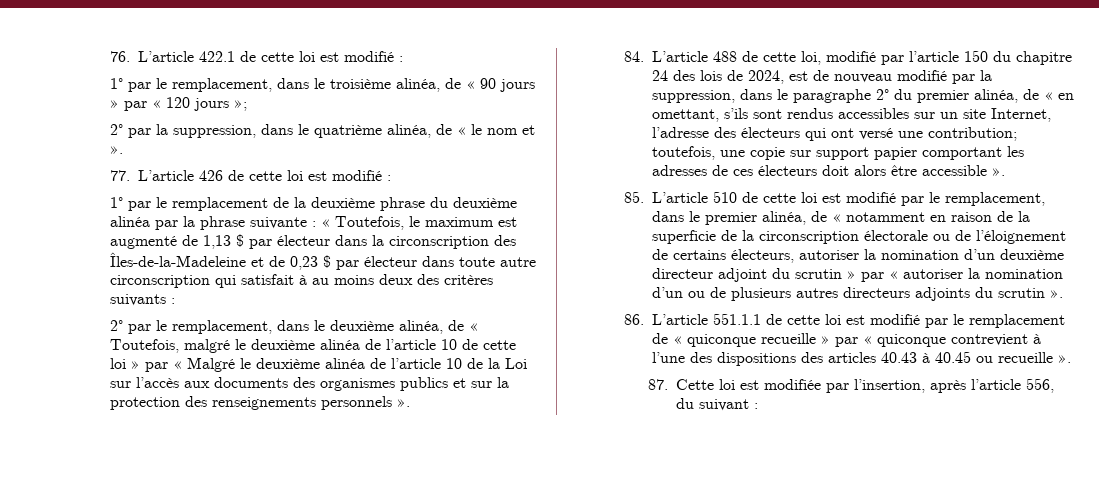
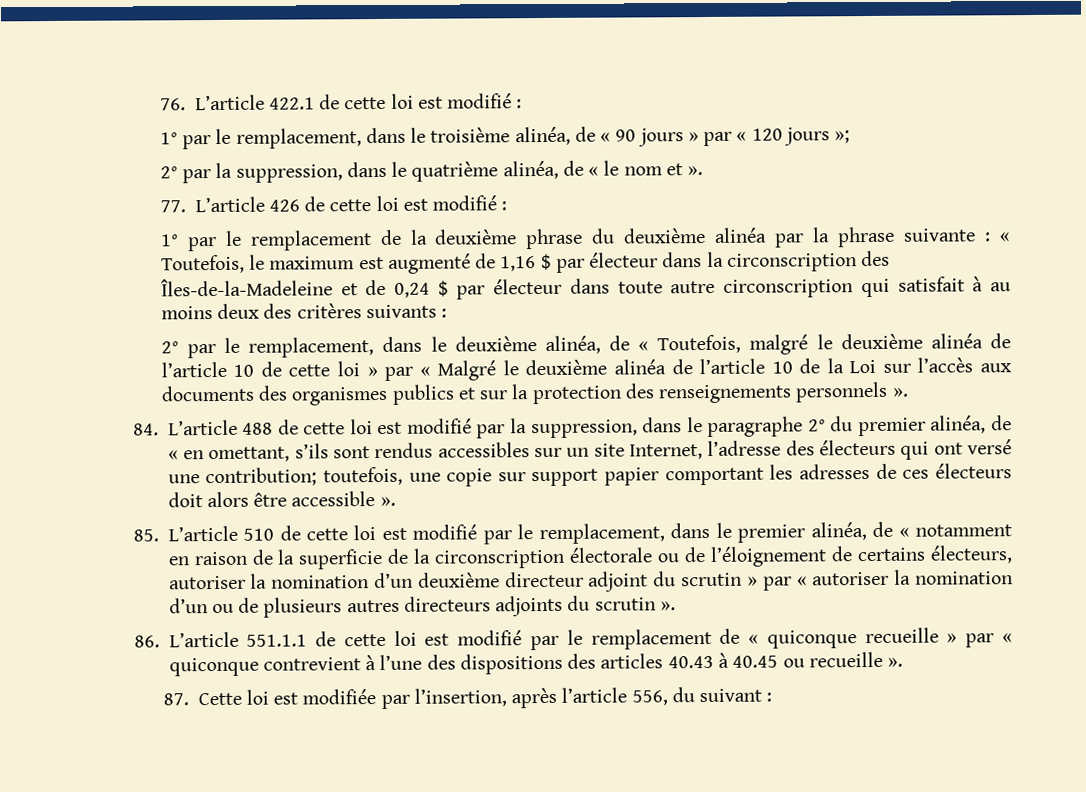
- 1° par le remplacement de la deuxième phrase du deuxième alinéa par la phrase suivante : « Toutefois, le maximum est augmenté de 1,13 $ par électeur dans la circonscription des Îles-de-la-Madeleine et de 0,23 $ par électeur dans toute autre circonscription qui satisfait à au moins deux des critères suivants :
+ 1° par le remplacement de la deuxième phrase du deuxième alinéa par la phrase suivante : « Toutefois, le maximum est augmenté de 1,16 $ par électeur dans la circonscription des Îles-de-la-Madeleine et de 0,24 $ par électeur dans toute autre circonscription qui satisfait à au moins deux des critères suivants :
- 84. L’article 488 de cette loi, modifié par l’article 150 du chapitre 24 des lois de 2024, est de nouveau modifié par la suppression, dans le paragraphe 2° du premier alinéa, de « en omettant, s’ils sont rendus accessibles sur un site Internet, l’adresse des électeurs qui ont versé une contribution; toutefois, une copie sur support papier comportant les adresses de ces électeurs doit alors être accessible ».
+ 84. L’article 488 de cette loi est modifié par la suppression, dans le paragraphe 2° du premier alinéa, de « en omettant, s’ils sont rendus accessibles sur un site Internet, l’adresse des électeurs qui ont versé une contribution; toutefois, une copie sur support papier comportant les adresses de ces électeurs doit alors être accessible ».

